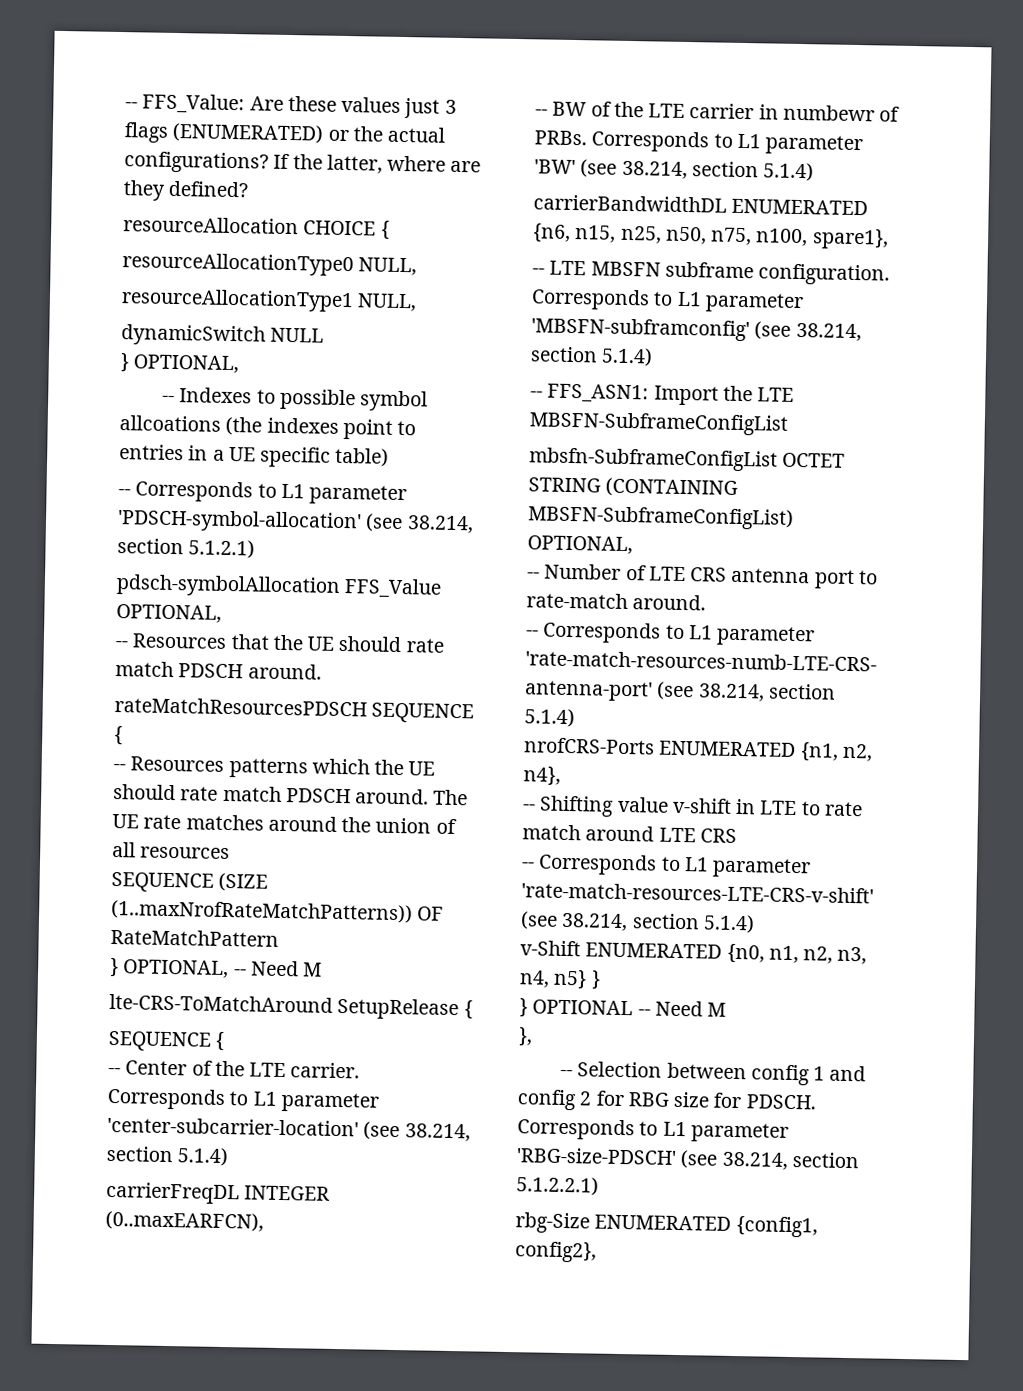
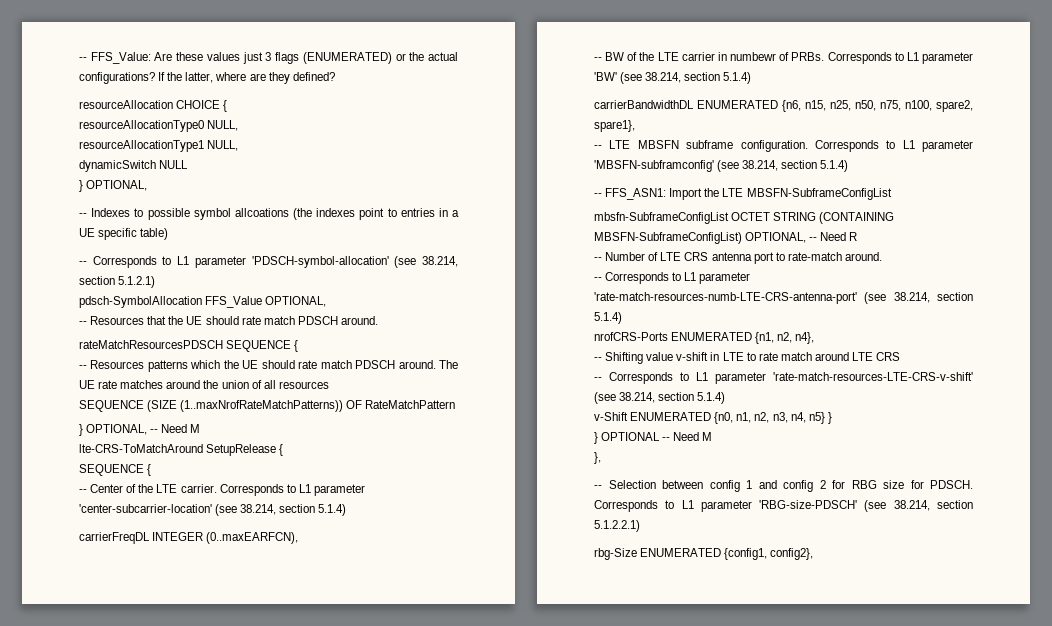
- pdsch-symbolAllocation FFS_Value OPTIONAL,
+ pdsch-SymbolAllocation FFS_Value OPTIONAL,
- carrierBandwidthDL ENUMERATED {n6, n15, n25, n50, n75, n100, spare1},
+ carrierBandwidthDL ENUMERATED {n6, n15, n25, n50, n75, n100, spare2, spare1},
- mbsfn-SubframeConfigList OCTET STRING (CONTAINING MBSFN-SubframeConfigList) OPTIONAL,
+ mbsfn-SubframeConfigList OCTET STRING (CONTAINING MBSFN-SubframeConfigList) OPTIONAL, -- Need R

